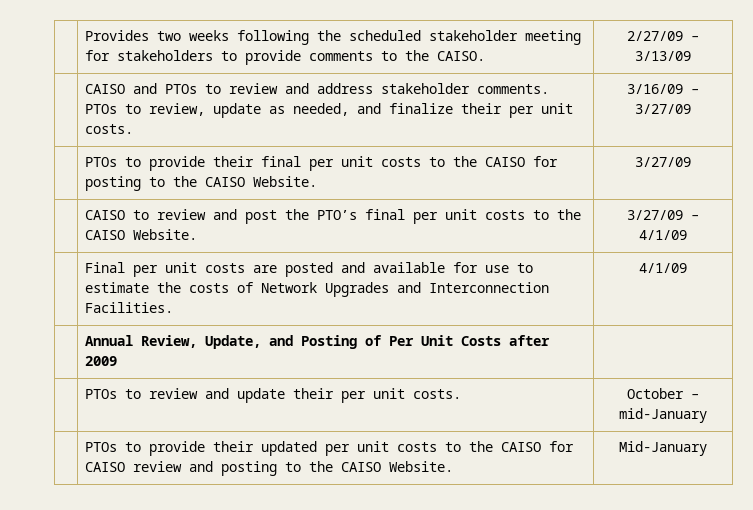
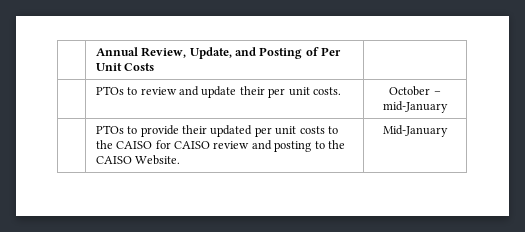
- | Provides two weeks following the scheduled stakeholder meeting for stakeholders to provide comments to the CAISO. | 2/27/09 – 3/13/09
- | CAISO and PTOs to review and address stakeholder comments. PTOs to review, update as needed, and finalize their per unit costs. | 3/16/09 – 3/27/09
- | PTOs to provide their final per unit costs to the CAISO for posting to the CAISO Website. | 3/27/09
- | CAISO to review and post the PTO’s final per unit costs to the CAISO Website. | 3/27/09 – 4/1/09
- | Final per unit costs are posted and available for use to estimate the costs of Network Upgrades and Interconnection Facilities. | 4/1/09
- | Annual Review, Update, and Posting of Per Unit Costs after 2009 |
+ | Annual Review, Update, and Posting of Per Unit Costs |

